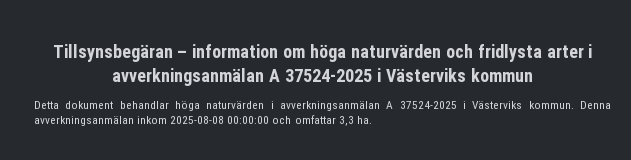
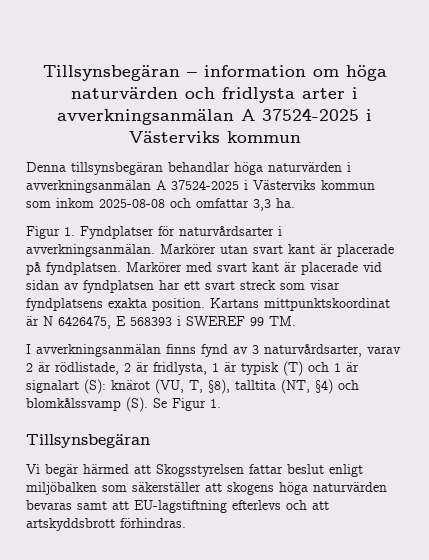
- Detta dokument behandlar höga naturvärden i avverkningsanmälan A 37524-2025 i Västerviks kommun. Denna avverkningsanmälan inkom 2025-08-08 00:00:00 och omfattar 3,3 ha.
+ Denna tillsynsbegäran behandlar höga naturvärden i avverkningsanmälan A 37524-2025 i Västerviks kommun som inkom 2025-08-08 och omfattar 3,3 ha.
+ Figur 1. Fyndplatser för naturvårdsarter i avverkningsanmälan. Markörer utan svart kant är placerade på fyndplatsen. Markörer med svart kant är placerade vid sidan av fyndplatsen har ett svart streck som visar fyndplatsens exakta position. Kartans mittpunktskoordinat är N 6426475, E 568393 i SWEREF 99 TM.
+ I avverkningsanmälan finns fynd av 3 naturvårdsarter, varav 2 är rödlistade, 2 är fridlysta, 1 är typisk (T) och 1 är signalart (S): knärot (VU, T, §8), talltita (NT, §4) och blomkålssvamp (S). Se Figur 1.
+ Tillsynsbegäran
+ Vi begär härmed att Skogsstyrelsen fattar beslut enligt miljöbalken som säkerställer att skogens höga naturvärden bevaras samt att EU-lagstiftning efterlevs och att artskyddsbrott förhindras.

